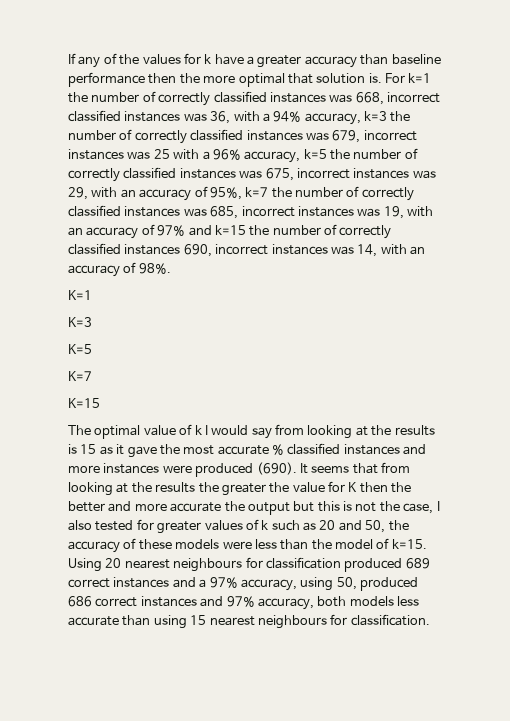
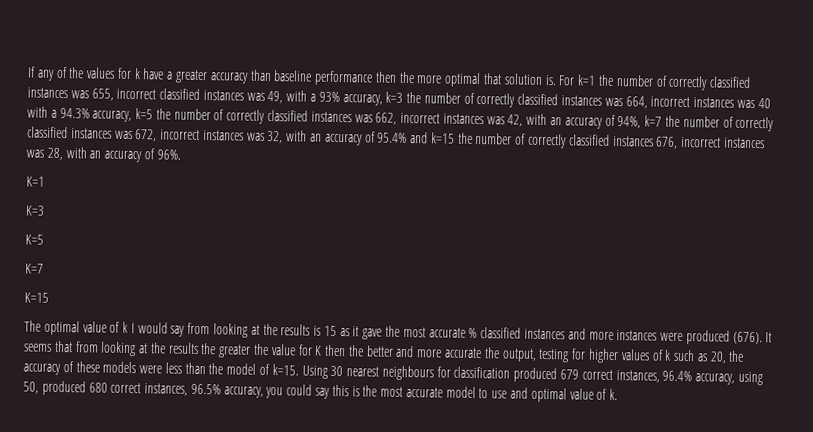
- For k=1 the number of correctly classified instances was 668, incorrect classified instances was 36, with a 94% accuracy, k=3 the number of correctly classified instances was 679, incorrect instances was 25 with a 96% accuracy, k=5 the number of correctly classified instances was 675, incorrect instances was 29, with an accuracy of 95%, k=7 the number of correctly classified instances was 685, incorrect instances was 19, with an accuracy of 97% and k=15 the number of correctly classified instances 690, incorrect instances was 14, with an accuracy of 98%.
+ For k=1 the number of correctly classified instances was 655, incorrect classified instances was 49, with a 93% accuracy, k=3 the number of correctly classified instances was 664, incorrect instances was 40 with a 94.3% accuracy, k=5 the number of correctly classified instances was 662, incorrect instances was 42, with an accuracy of 94%, k=7 the number of correctly classified instances was 672, incorrect instances was 32, with an accuracy of 95.4% and k=15 the number of correctly classified instances 676, incorrect instances was 28, with an accuracy of 96%.
- The optimal value of k I would say from looking at the results is 15 as it gave the most accurate % classified instances and more instances were produced (690).
+ The optimal value of k I would say from looking at the results is 15 as it gave the most accurate % classified instances and more instances were produced (676).
- It seems that from looking at the results the greater the value for K then the better and more accurate the output but this is not the case, I also tested for greater values of k such as 20 and 50, the accuracy of these models were less than the model of k=15.
+ It seems that from looking at the results the greater the value for K then the better and more accurate the output, testing for higher values of k such as 20, the accuracy of these models were less than the model of k=15.
- Using 20 nearest neighbours for classification produced 689 correct instances and a 97% accuracy, using 50, produced 686 correct instances and 97% accuracy, both models less accurate than using 15 nearest neighbours for classification.
+ Using 30 nearest neighbours for classification produced 679 correct instances, 96.4% accuracy, using 50, produced 680 correct instances, 96.5% accuracy, you could say this is the most accurate model to use and optimal value of k.

